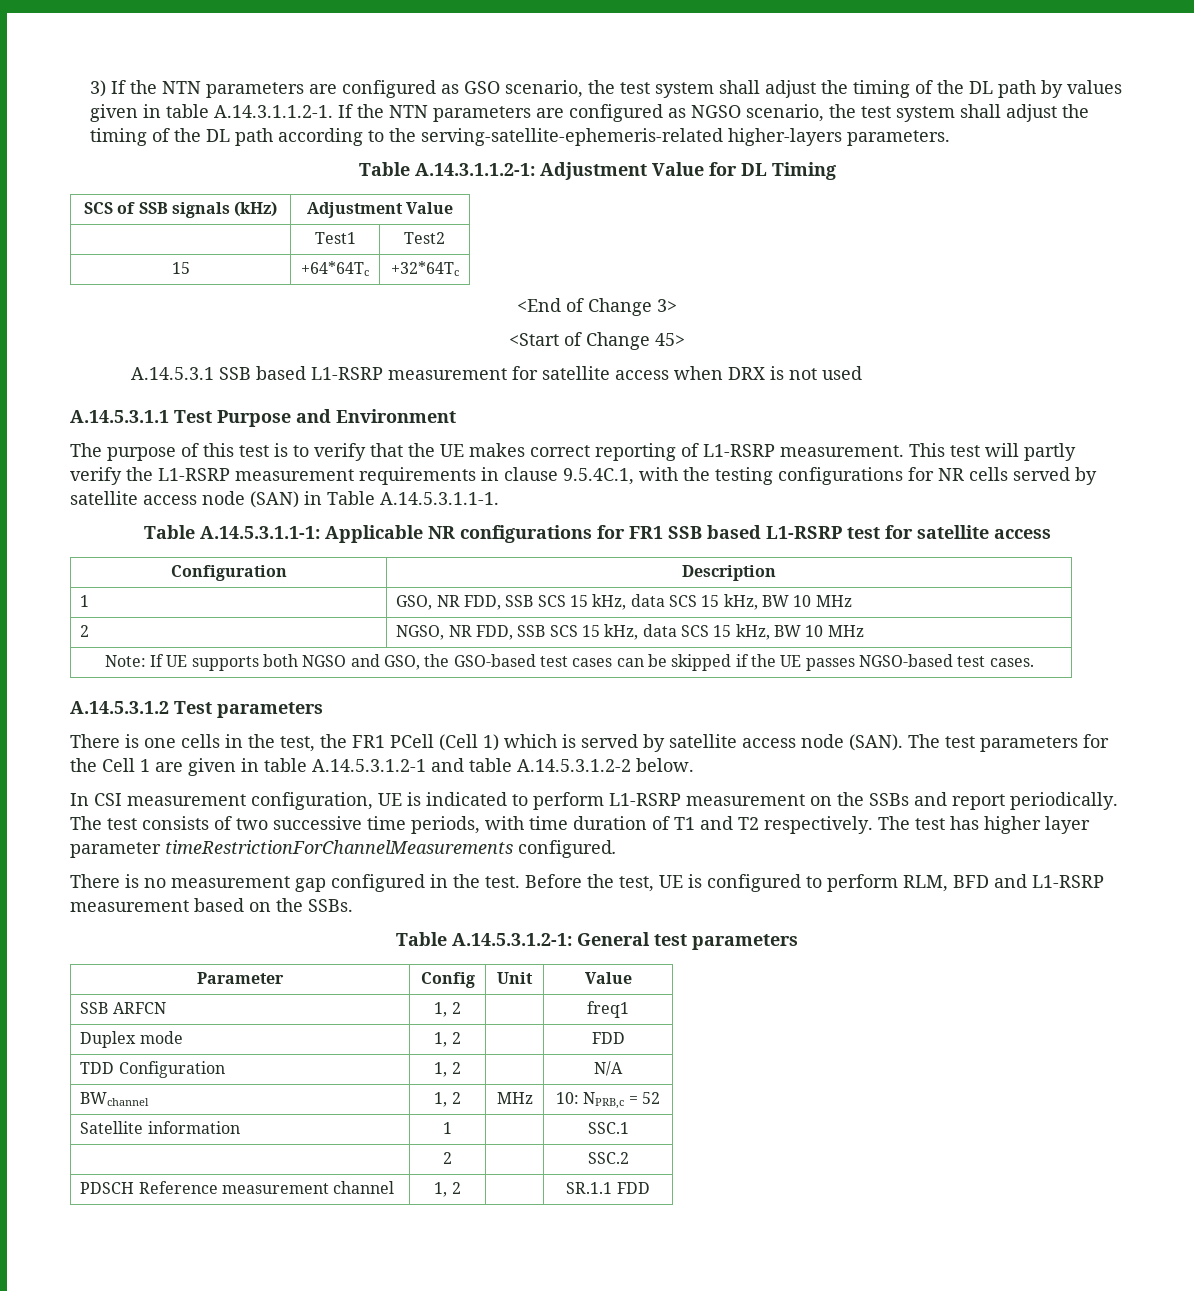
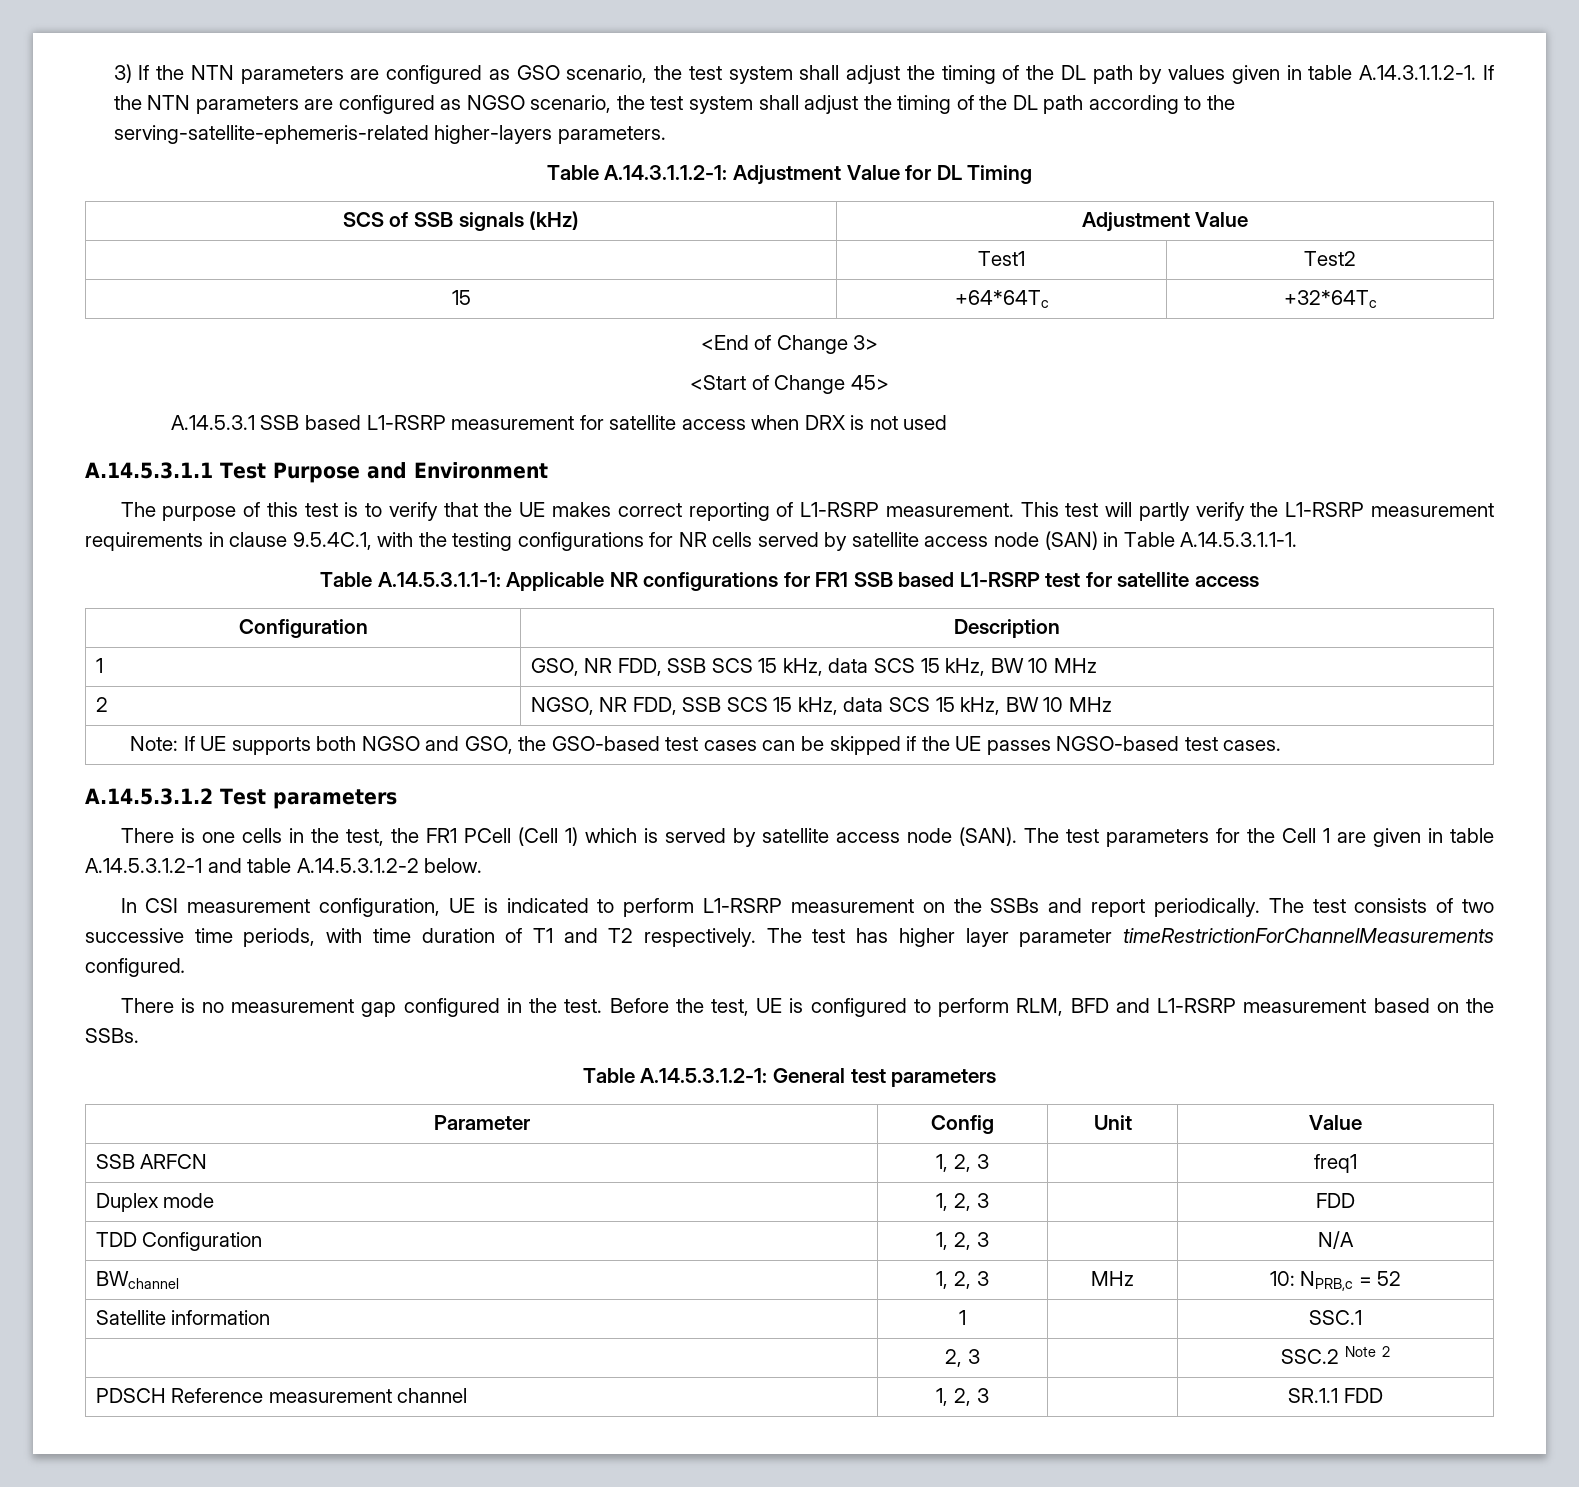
- SSB ARFCN | 1, 2 | | freq1
+ SSB ARFCN | 1, 2, 3 | | freq1
- Duplex mode | 1, 2 | | FDD
+ Duplex mode | 1, 2, 3 | | FDD
- TDD Configuration | 1, 2 | | N/A
+ TDD Configuration | 1, 2, 3 | | N/A
- BWchannel | 1, 2 | MHz | 10: NPRB,c = 52
+ BWchannel | 1, 2, 3 | MHz | 10: NPRB,c = 52
- | 2 | | SSC.2
+ | 2, 3 | | SSC.2 Note 2
- PDSCH Reference measurement channel | 1, 2 | | SR.1.1 FDD
+ PDSCH Reference measurement channel | 1, 2, 3 | | SR.1.1 FDD

